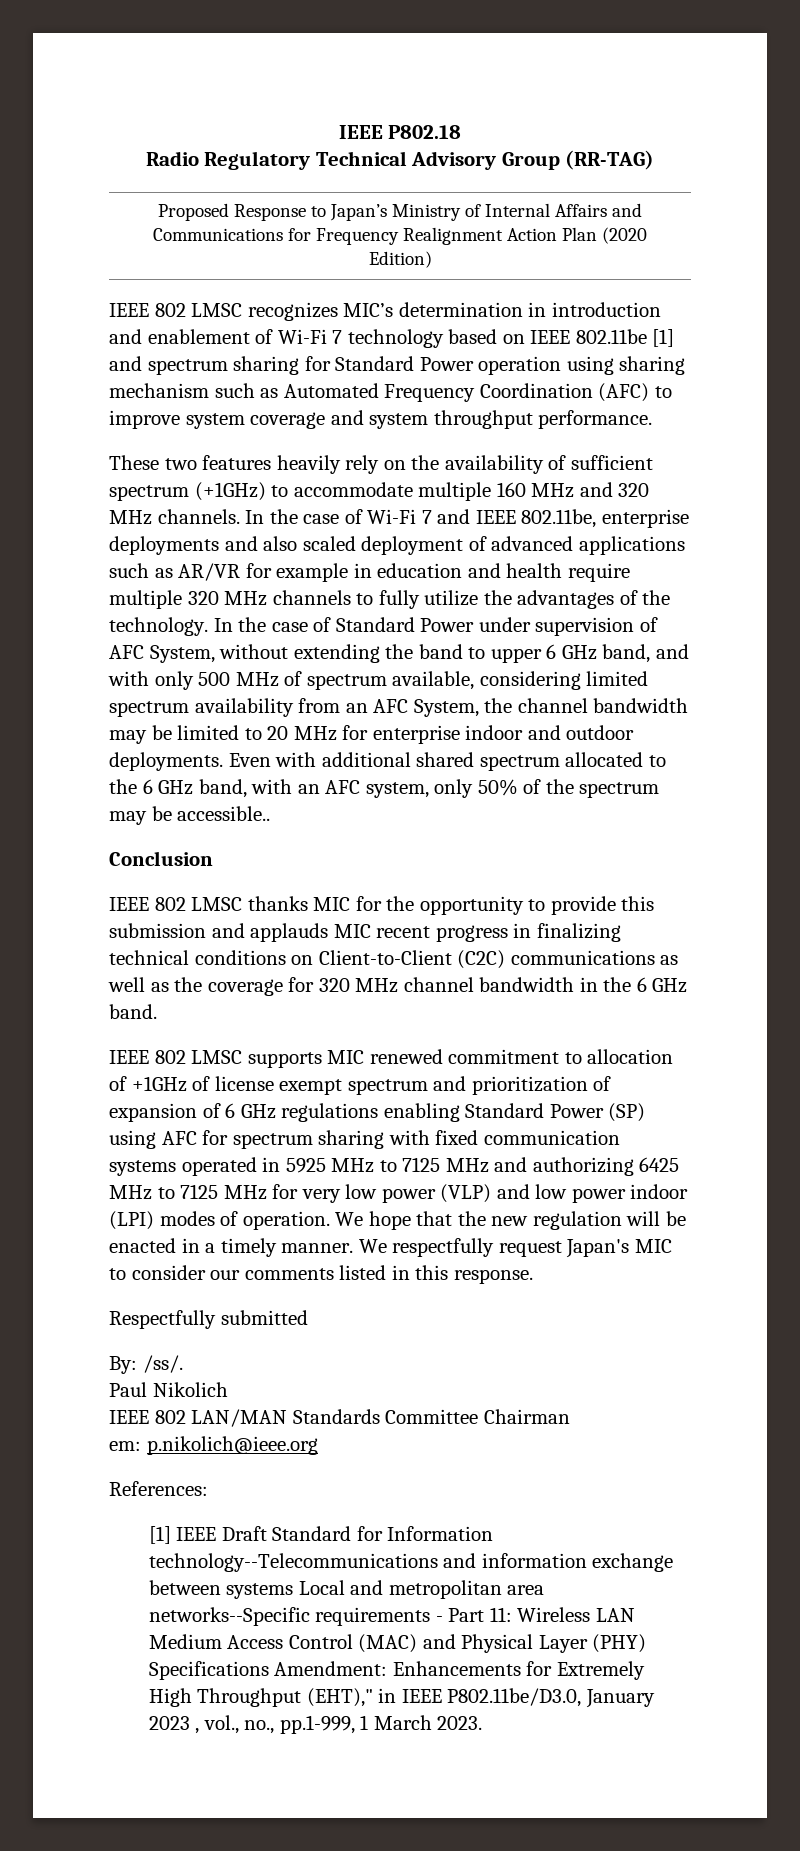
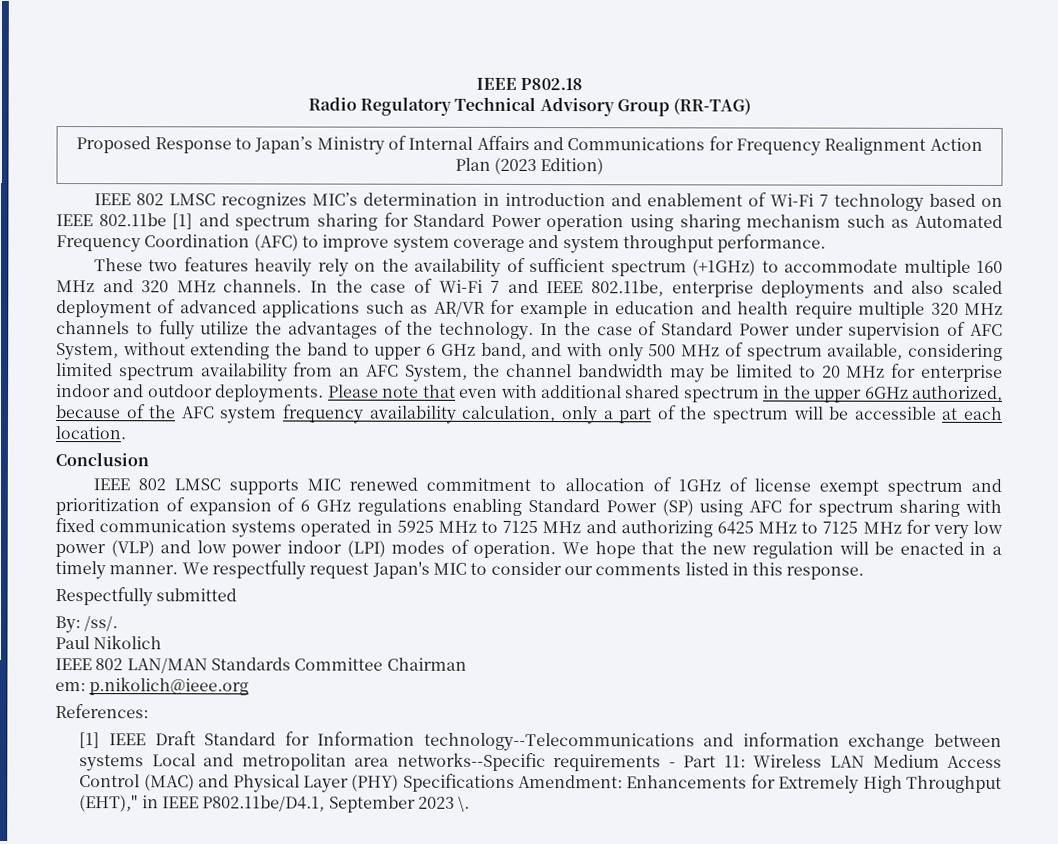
- Proposed Response to Japan’s Ministry of Internal Affairs and Communications for Frequency Realignment Action Plan (2020 Edition)
+ Proposed Response to Japan’s Ministry of Internal Affairs and Communications for Frequency Realignment Action Plan (2023 Edition)
- Even with additional shared spectrum allocated to the 6 GHz band, with an AFC system, only 50% of the spectrum may be accessible..
+ Please note that even with additional shared spectrum in the upper 6GHz authorized, because of the AFC system frequency availability calculation, only a part of the spectrum will be accessible at each location.
  Conclusion
- IEEE 802 LMSC thanks MIC for the opportunity to provide this submission and applauds MIC recent progress in finalizing technical conditions on Client-to-Client (C2C) communications as well as the coverage for 320 MHz channel bandwidth in the 6 GHz band.
- IEEE 802 LMSC supports MIC renewed commitment to allocation of +1GHz of license exempt spectrum and prioritization of expansion of 6 GHz regulations enabling Standard Power (SP) using AFC for spectrum sharing with fixed communication systems operated in 5925 MHz to 7125 MHz and authorizing 6425 MHz to 7125 MHz for very low power (VLP) and low power indoor (LPI) modes of operation.
+ IEEE 802 LMSC supports MIC renewed commitment to allocation of 1GHz of license exempt spectrum and prioritization of expansion of 6 GHz regulations enabling Standard Power (SP) using AFC for spectrum sharing with fixed communication systems operated in 5925 MHz to 7125 MHz and authorizing 6425 MHz to 7125 MHz for very low power (VLP) and low power indoor (LPI) modes of operation.
- [1] IEEE Draft Standard for Information technology--Telecommunications and information exchange between systems Local and metropolitan area networks--Specific requirements - Part 11: Wireless LAN Medium Access Control (MAC) and Physical Layer (PHY) Specifications Amendment: Enhancements for Extremely High Throughput (EHT)," in IEEE P802.11be/D3.0, January 2023 , vol., no., pp.1-999, 1 March 2023.
+ [1] IEEE Draft Standard for Information technology--Telecommunications and information exchange between systems Local and metropolitan area networks--Specific requirements - Part 11: Wireless LAN Medium Access Control (MAC) and Physical Layer (PHY) Specifications Amendment: Enhancements for Extremely High Throughput (EHT)," in IEEE P802.11be/D4.1, September 2023 \.

